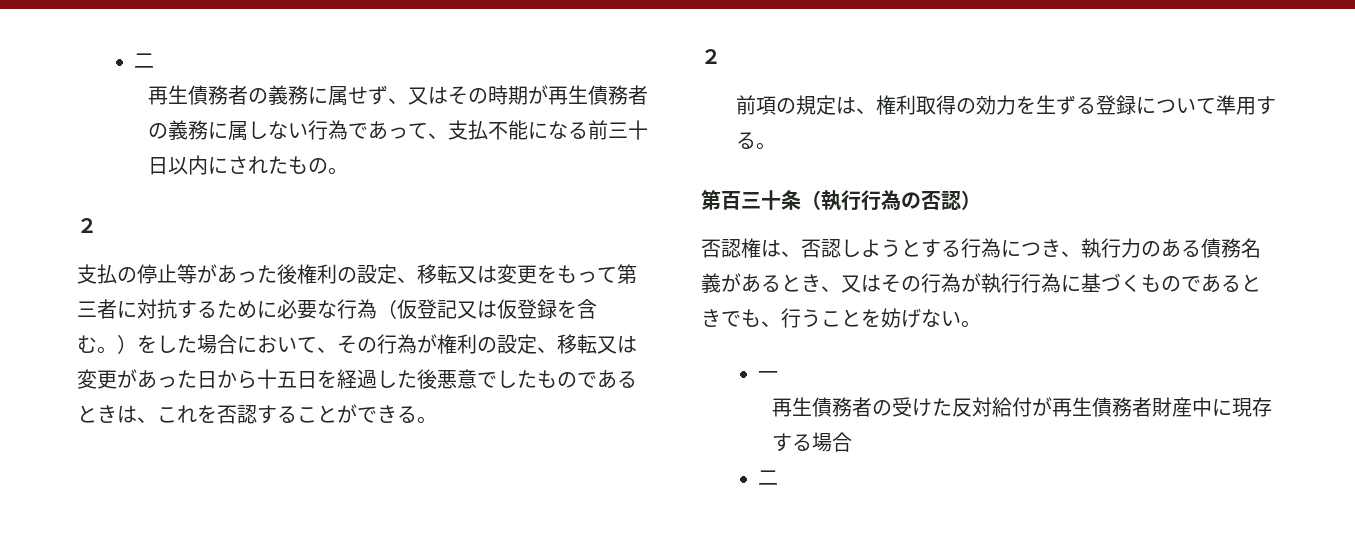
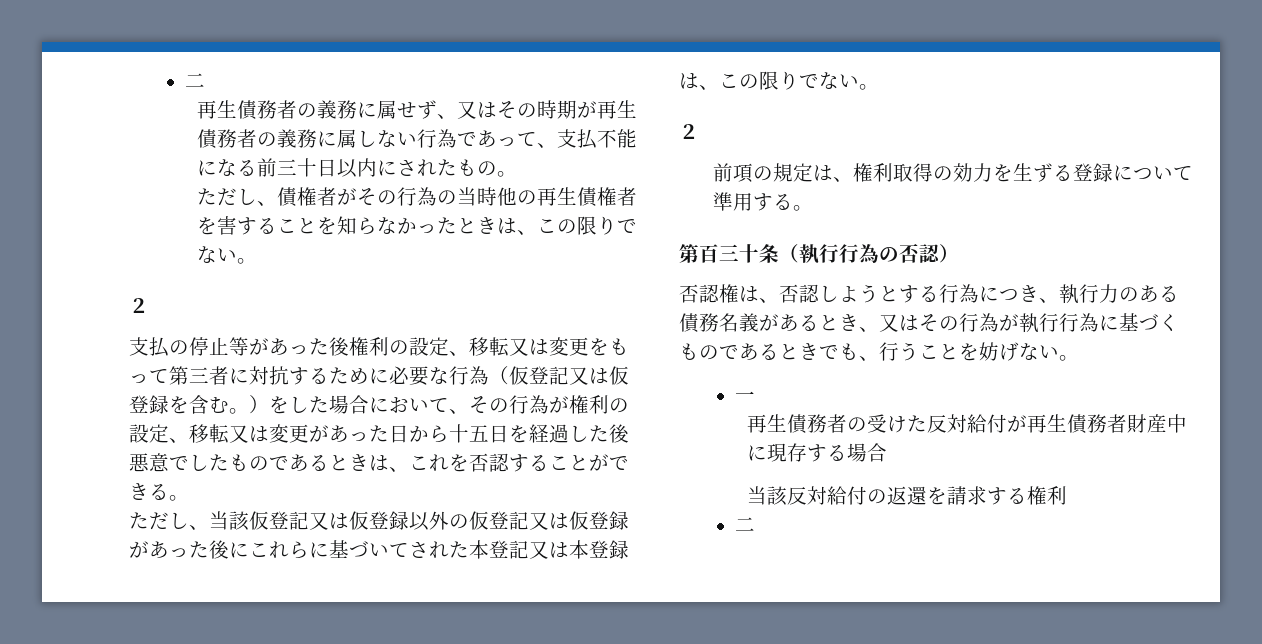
+ ただし、債権者がその行為の当時他の再生債権者を害することを知らなかったときは、この限りでない。
+ ただし、当該仮登記又は仮登録以外の仮登記又は仮登録があった後にこれらに基づいてされた本登記又は本登録は、この限りでない。
+ 当該反対給付の返還を請求する権利

